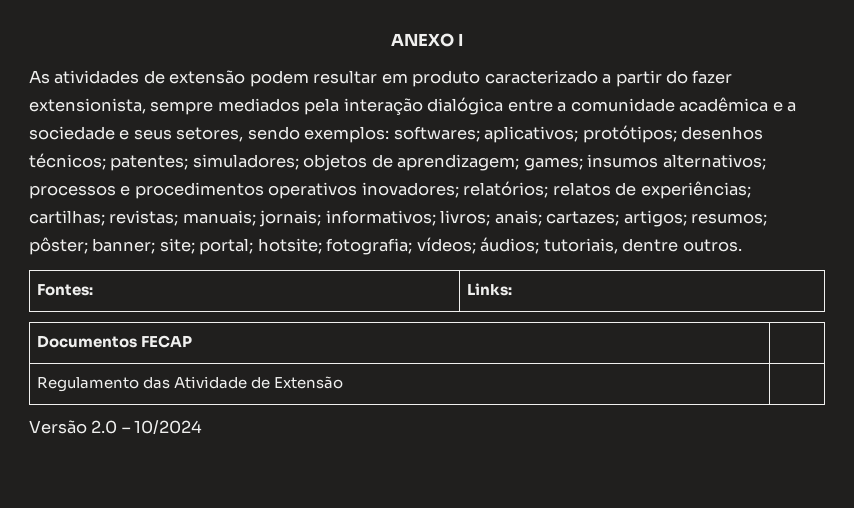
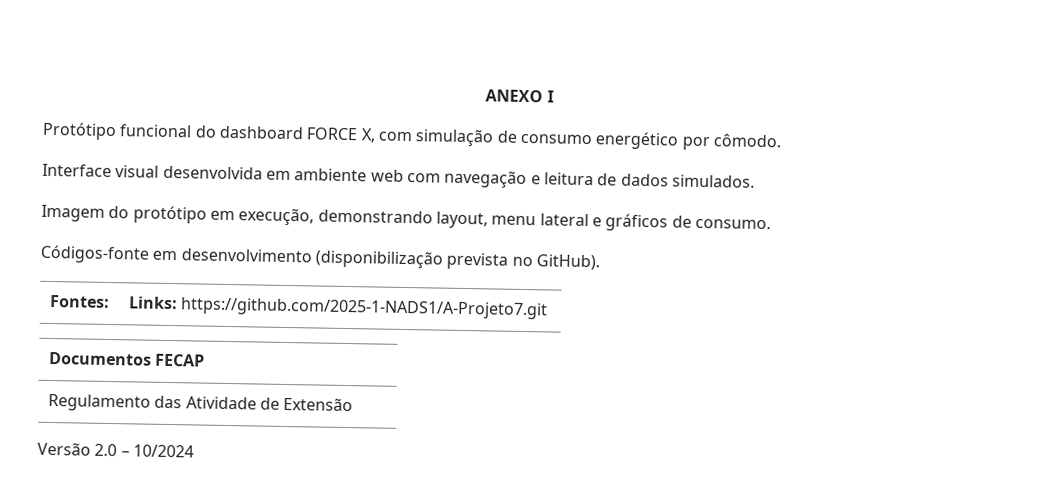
- As atividades de extensão podem resultar em produto caracterizado a partir do fazer extensionista, sempre mediados pela interação dialógica entre a comunidade acadêmica e a sociedade e seus setores, sendo exemplos: softwares; aplicativos; protótipos; desenhos técnicos; patentes; simuladores; objetos de aprendizagem; games; insumos alternativos; processos e procedimentos operativos inovadores; relatórios; relatos de experiências; cartilhas; revistas; manuais; jornais; informativos; livros; anais; cartazes; artigos; resumos; pôster; banner; site; portal; hotsite; fotografia; vídeos; áudios; tutoriais, dentre outros.
+ Protótipo funcional do dashboard FORCE X, com simulação de consumo energético por cômodo.
+ Interface visual desenvolvida em ambiente web com navegação e leitura de dados simulados.
+ Imagem do protótipo em execução, demonstrando layout, menu lateral e gráficos de consumo.
+ Códigos-fonte em desenvolvimento (disponibilização prevista no GitHub).
- Fontes: | Links:
+ Fontes: | Links: https://github.com/2025-1-NADS1/A-Projeto7.git

